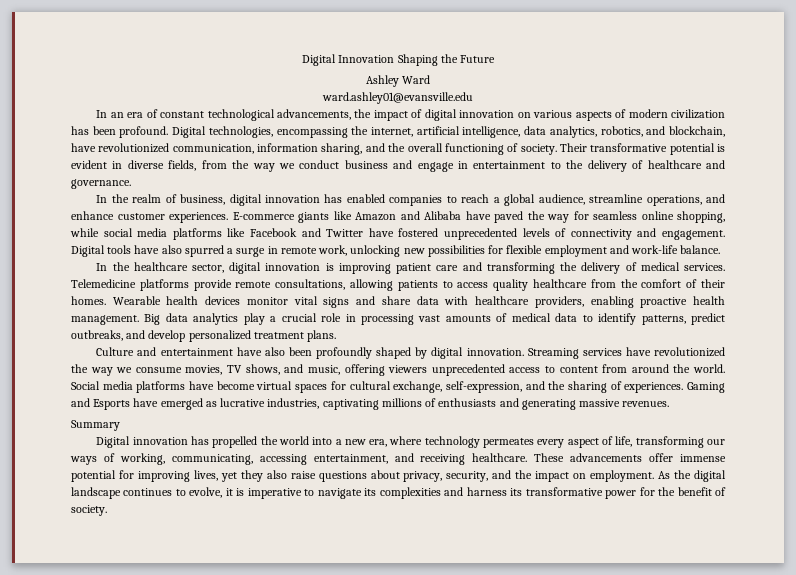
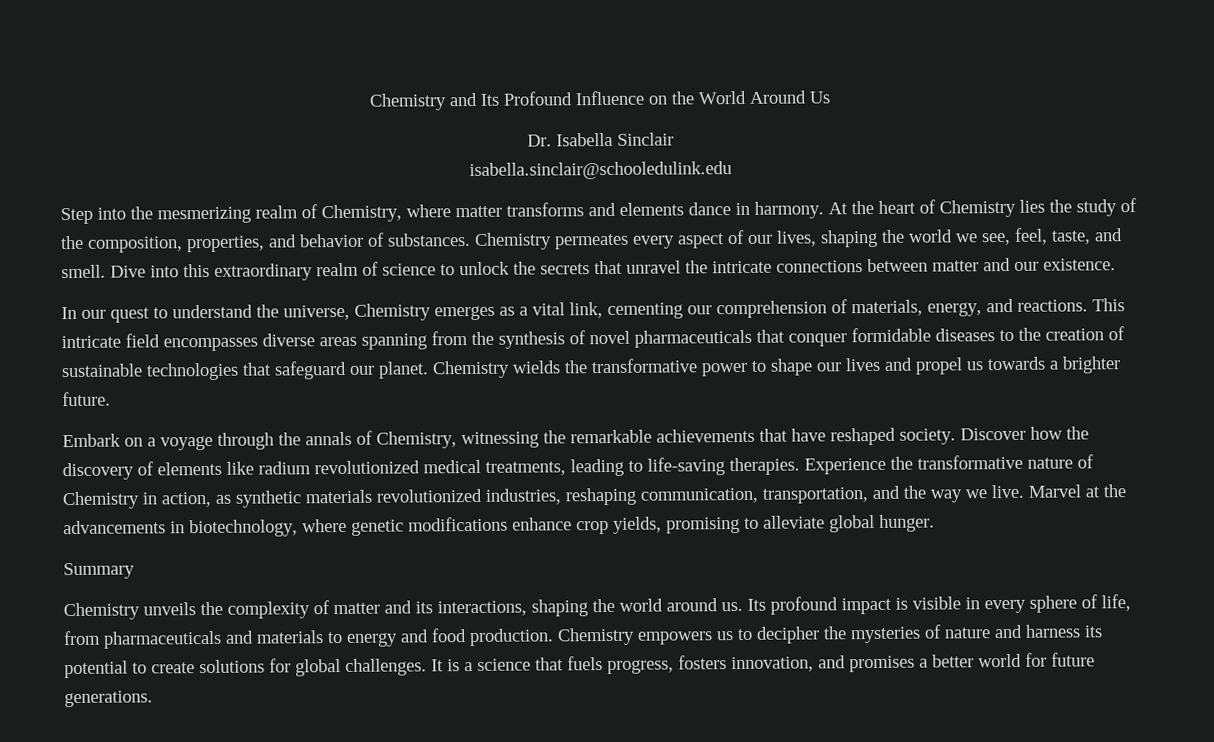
- Digital Innovation Shaping the Future
- Ashley Ward
- ward.ashley01@evansville.edu
- In an era of constant technological advancements, the impact of digital innovation on various aspects of modern civilization has been profound. Digital technologies, encompassing the internet, artificial intelligence, data analytics, robotics, and blockchain, have revolutionized communication, information sharing, and the overall functioning of society. Their transformative potential is evident in diverse fields, from the way we conduct business and engage in entertainment to the delivery of healthcare and governance.
- In the realm of business, digital innovation has enabled companies to reach a global audience, streamline operations, and enhance customer experiences. E-commerce giants like Amazon and Alibaba have paved the way for seamless online shopping, while social media platforms like Facebook and Twitter have fostered unprecedented levels of connectivity and engagement. Digital tools have also spurred a surge in remote work, unlocking new possibilities for flexible employment and work-life balance.
- In the healthcare sector, digital innovation is improving patient care and transforming the delivery of medical services. Telemedicine platforms provide remote consultations, allowing patients to access quality healthcare from the comfort of their homes. Wearable health devices monitor vital signs and share data with healthcare providers, enabling proactive health management. Big data analytics play a crucial role in processing vast amounts of medical data to identify patterns, predict outbreaks, and develop personalized treatment plans.
- Culture and entertainment have also been profoundly shaped by digital innovation. Streaming services have revolutionized the way we consume movies, TV shows, and music, offering viewers unprecedented access to content from around the world. Social media platforms have become virtual spaces for cultural exchange, self-expression, and the sharing of experiences. Gaming and Esports have emerged as lucrative industries, captivating millions of enthusiasts and generating massive revenues.
+ Chemistry and Its Profound Influence on the World Around Us
+ Dr. Isabella Sinclair
+ isabella.sinclair@schooledulink.edu
+ Step into the mesmerizing realm of Chemistry, where matter transforms and elements dance in harmony. At the heart of Chemistry lies the study of the composition, properties, and behavior of substances. Chemistry permeates every aspect of our lives, shaping the world we see, feel, taste, and smell. Dive into this extraordinary realm of science to unlock the secrets that unravel the intricate connections between matter and our existence.
+ In our quest to understand the universe, Chemistry emerges as a vital link, cementing our comprehension of materials, energy, and reactions. This intricate field encompasses diverse areas spanning from the synthesis of novel pharmaceuticals that conquer formidable diseases to the creation of sustainable technologies that safeguard our planet. Chemistry wields the transformative power to shape our lives and propel us towards a brighter future.
+ Embark on a voyage through the annals of Chemistry, witnessing the remarkable achievements that have reshaped society. Discover how the discovery of elements like radium revolutionized medical treatments, leading to life-saving therapies. Experience the transformative nature of Chemistry in action, as synthetic materials revolutionized industries, reshaping communication, transportation, and the way we live. Marvel at the advancements in biotechnology, where genetic modifications enhance crop yields, promising to alleviate global hunger.
  Summary
- Digital innovation has propelled the world into a new era, where technology permeates every aspect of life, transforming our ways of working, communicating, accessing entertainment, and receiving healthcare. These advancements offer immense potential for improving lives, yet they also raise questions about privacy, security, and the impact on employment. As the digital landscape continues to evolve, it is imperative to navigate its complexities and harness its transformative power for the benefit of society.
+ Chemistry unveils the complexity of matter and its interactions, shaping the world around us. Its profound impact is visible in every sphere of life, from pharmaceuticals and materials to energy and food production. Chemistry empowers us to decipher the mysteries of nature and harness its potential to create solutions for global challenges. It is a science that fuels progress, fosters innovation, and promises a better world for future generations.

